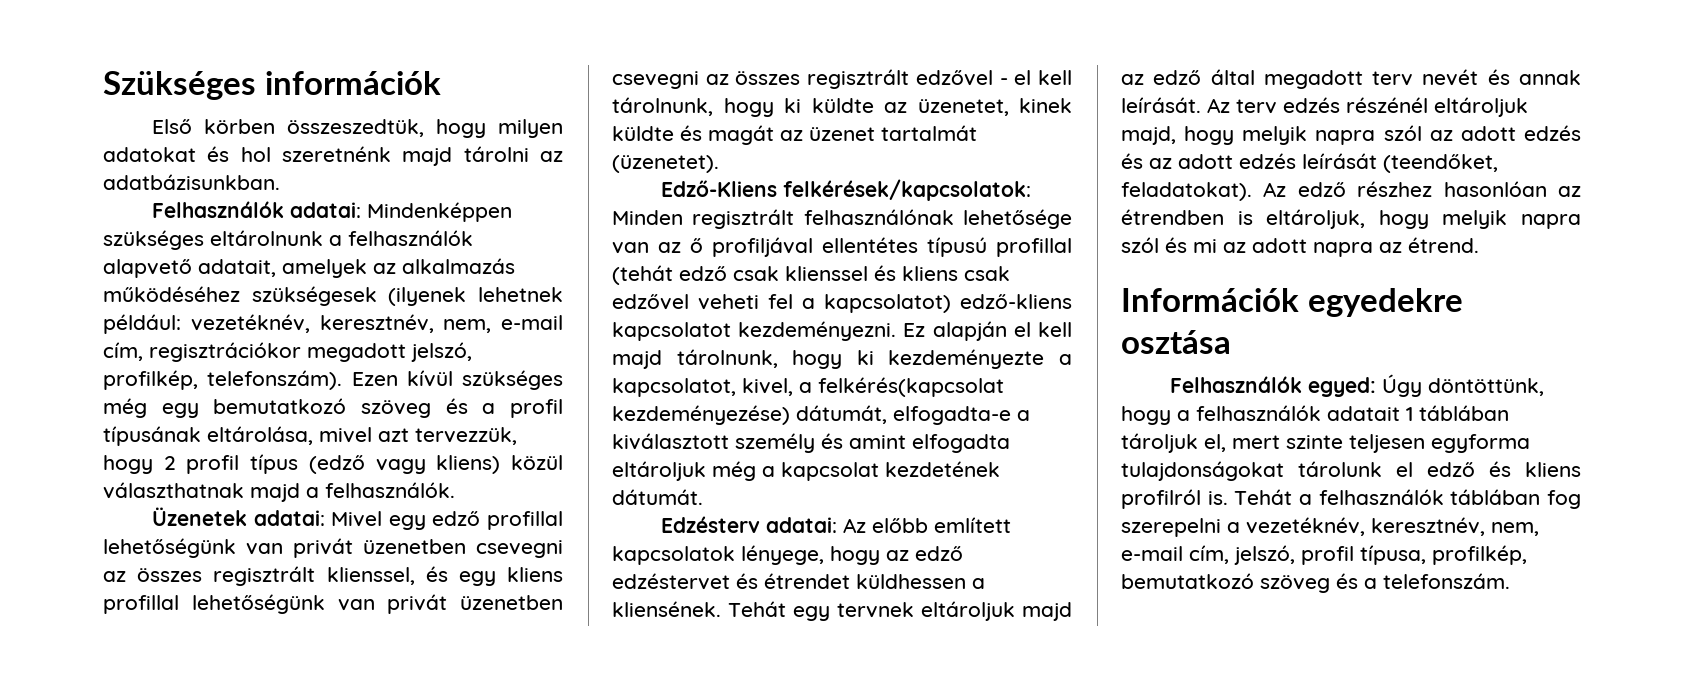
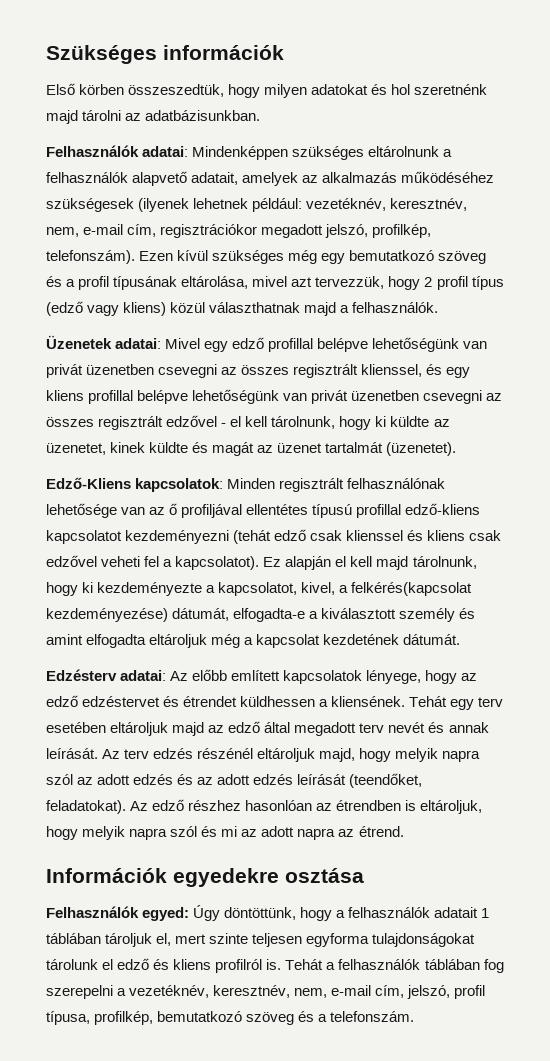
- Üzenetek adatai: Mivel egy edző profillal lehetőségünk van privát üzenetben csevegni az összes regisztrált klienssel, és egy kliens profillal lehetőségünk van privát üzenetben csevegni az összes regisztrált edzővel - el kell tárolnunk, hogy ki küldte az üzenetet, kinek küldte és magát az üzenet tartalmát (üzenetet).
+ Üzenetek adatai: Mivel egy edző profillal belépve lehetőségünk van privát üzenetben csevegni az összes regisztrált klienssel, és egy kliens profillal belépve lehetőségünk van privát üzenetben csevegni az összes regisztrált edzővel - el kell tárolnunk, hogy ki küldte az üzenetet, kinek küldte és magát az üzenet tartalmát (üzenetet).
- Edző-Kliens felkérések/kapcsolatok: Minden regisztrált felhasználónak lehetősége van az ő profiljával ellentétes típusú profillal (tehát edző csak klienssel és kliens csak edzővel veheti fel a kapcsolatot) edző-kliens kapcsolatot kezdeményezni.
+ Edző-Kliens kapcsolatok: Minden regisztrált felhasználónak lehetősége van az ő profiljával ellentétes típusú profillal edző-kliens kapcsolatot kezdeményezni (tehát edző csak klienssel és kliens csak edzővel veheti fel a kapcsolatot).
- Tehát egy tervnek eltároljuk majd az edző által megadott terv nevét és annak leírását.
+ Tehát egy terv esetében eltároljuk majd az edző által megadott terv nevét és annak leírását.

